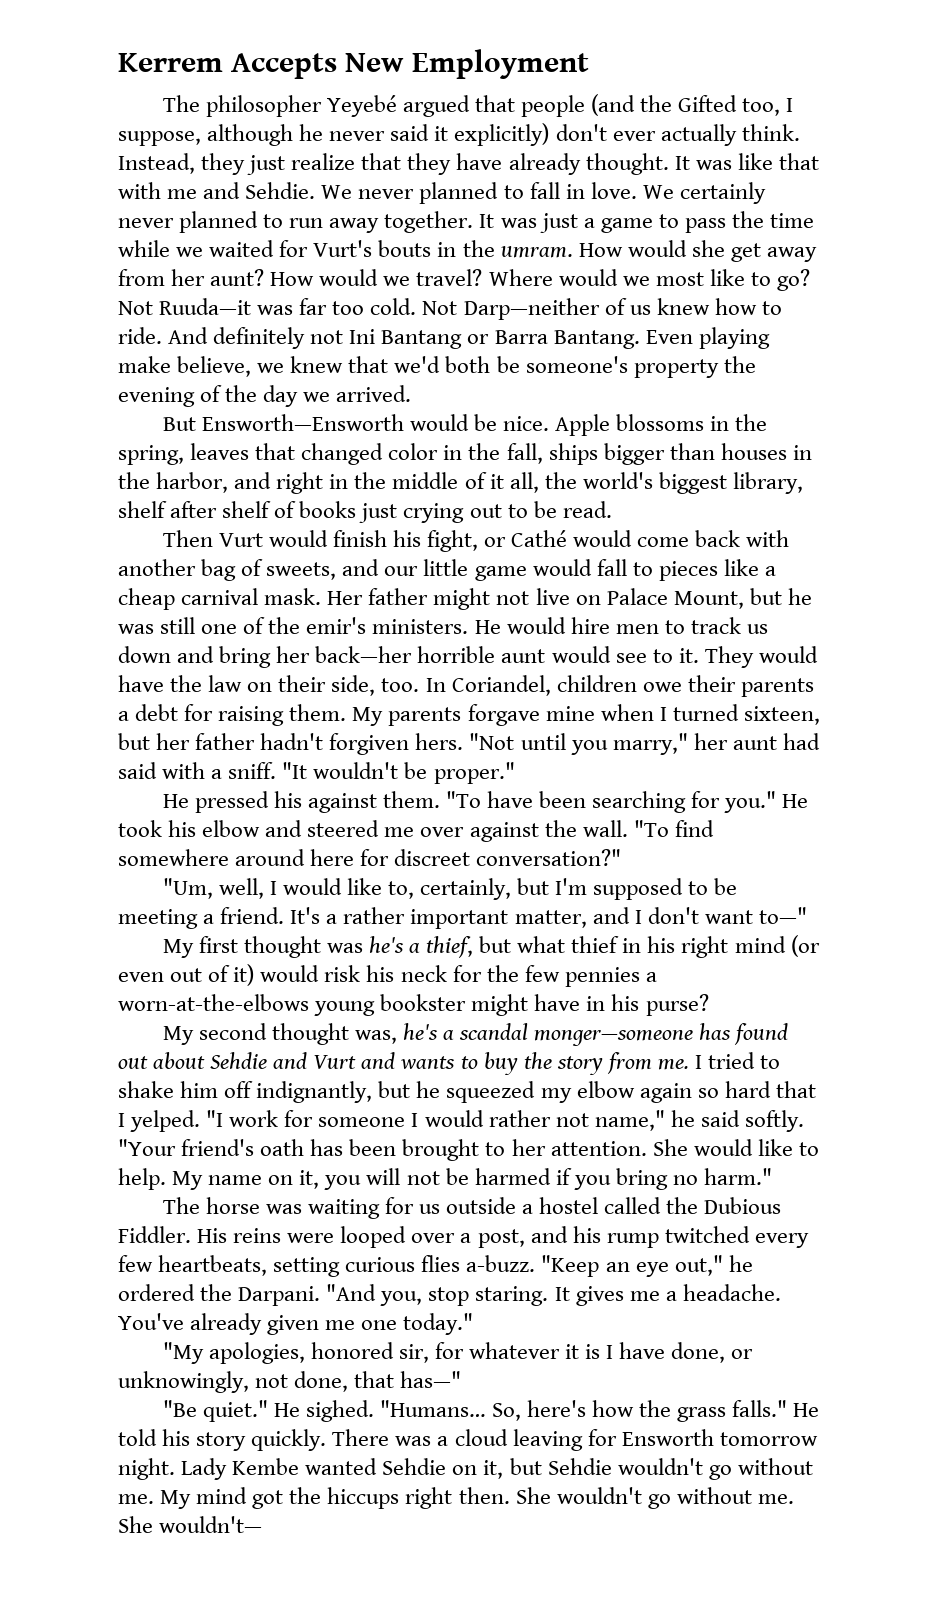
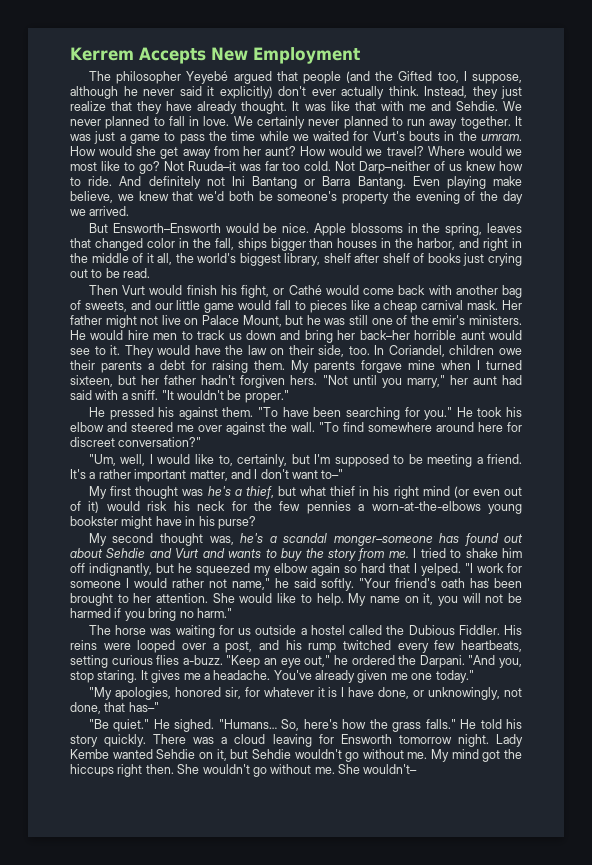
- Not Ruuda—it was far too cold.
+ Not Ruuda–it was far too cold.
- Not Darp—neither of us knew how to ride.
+ Not Darp–neither of us knew how to ride.
- But Ensworth—Ensworth would be nice.
+ But Ensworth–Ensworth would be nice.
- He would hire men to track us down and bring her back—her horrible aunt would see to it.
+ He would hire men to track us down and bring her back–her horrible aunt would see to it.
- It's a rather important matter, and I don't want to—"
+ It's a rather important matter, and I don't want to–"
- My second thought was, he's a scandal monger—someone has found out about Sehdie and Vurt and wants to buy the story from me.
+ My second thought was, he's a scandal monger–someone has found out about Sehdie and Vurt and wants to buy the story from me.
- "My apologies, honored sir, for whatever it is I have done, or unknowingly, not done, that has—"
+ "My apologies, honored sir, for whatever it is I have done, or unknowingly, not done, that has–"
- She wouldn't—
+ She wouldn't–

